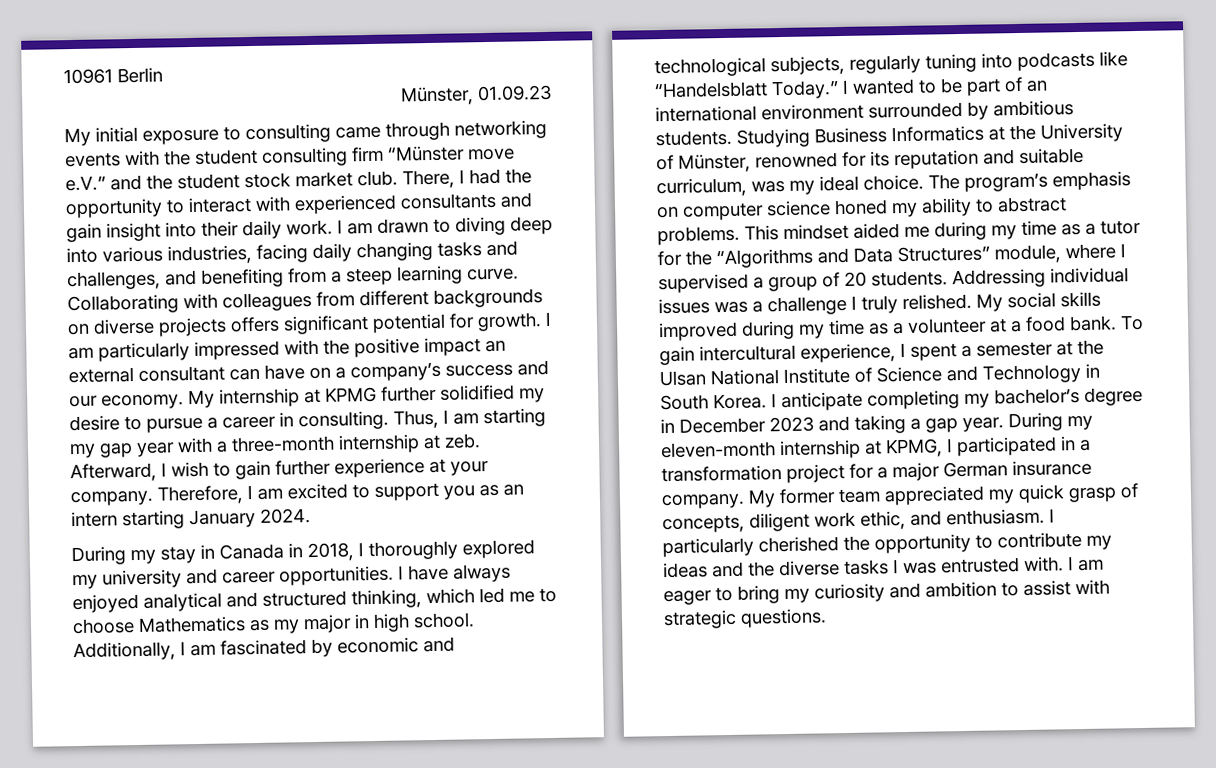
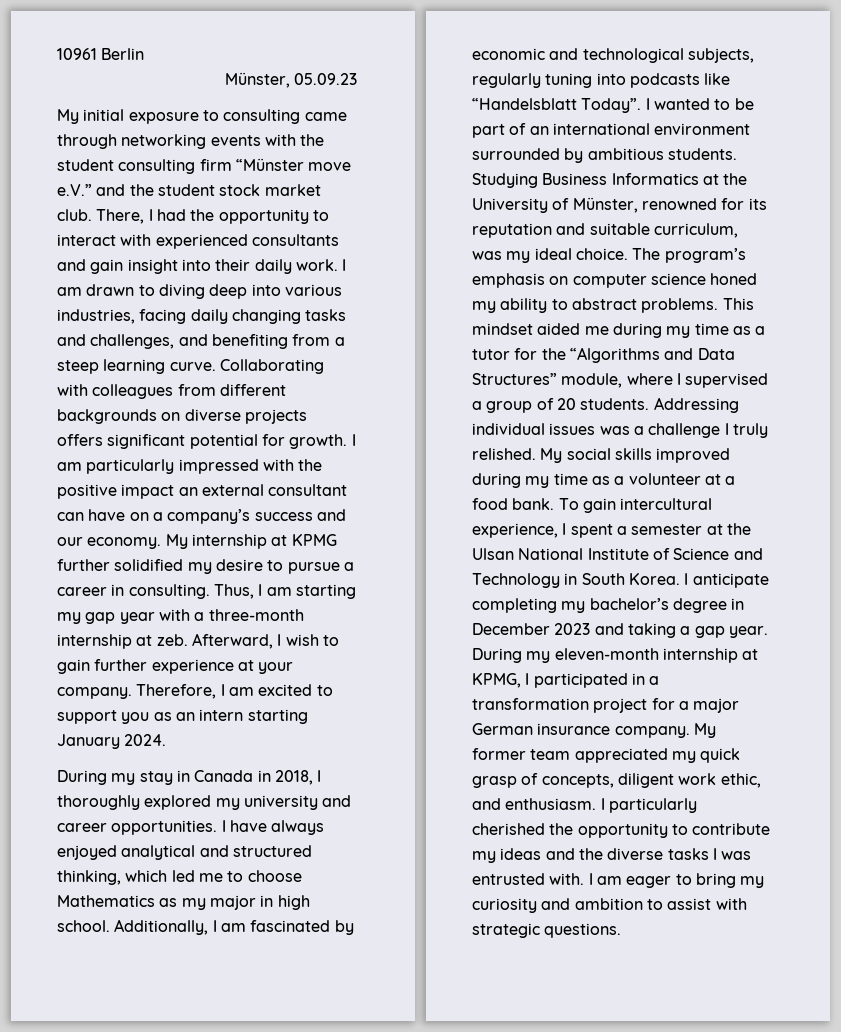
- Münster, 01.09.23
+ Münster, 05.09.23
- Additionally, I am fascinated by economic and technological subjects, regularly tuning into podcasts like “Handelsblatt Today.”
+ Additionally, I am fascinated by economic and technological subjects, regularly tuning into podcasts like “Handelsblatt Today”.

